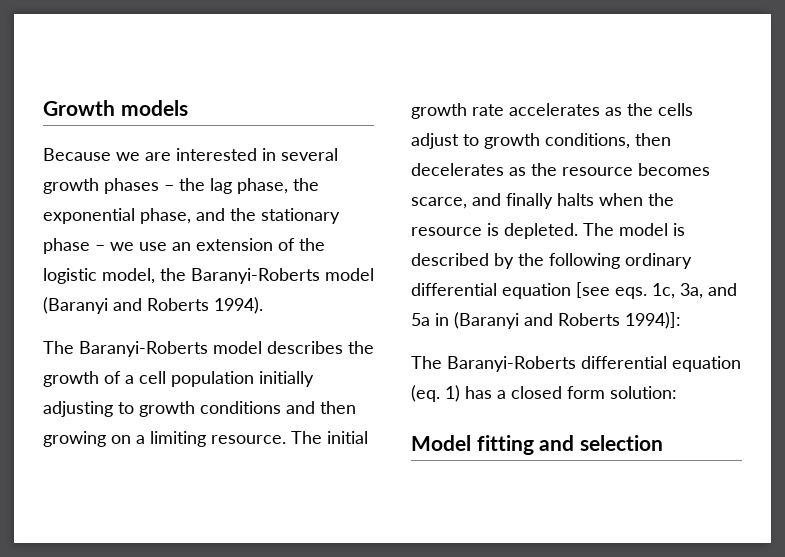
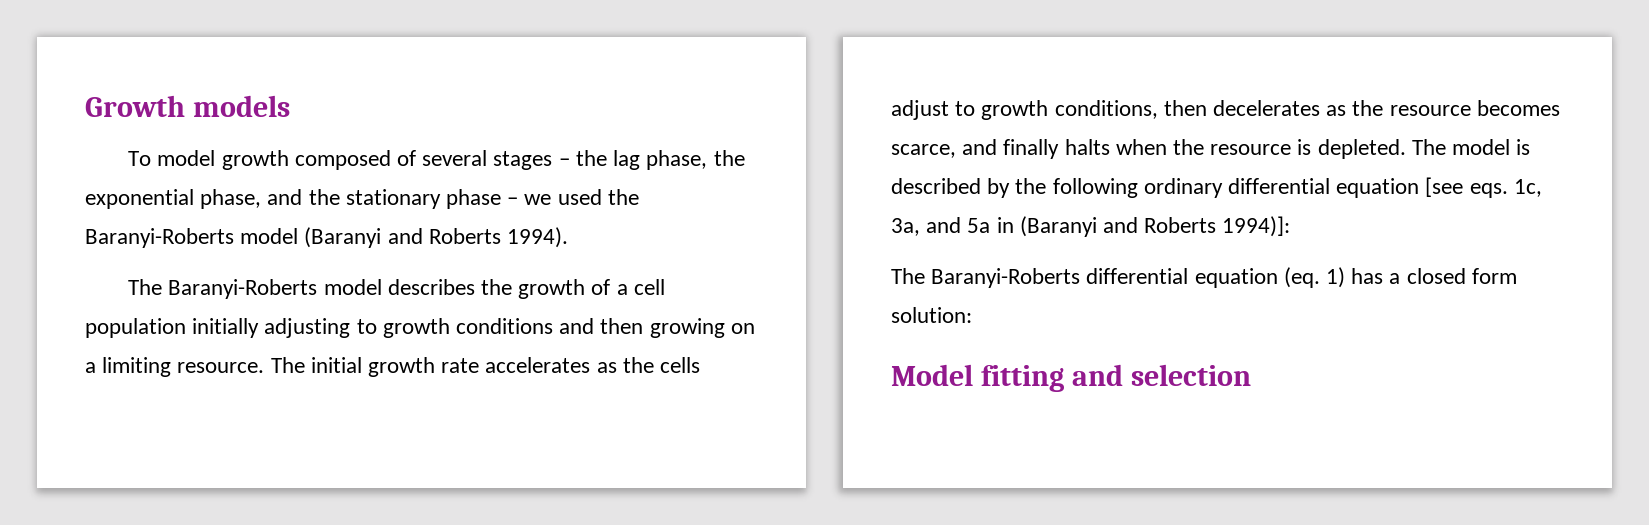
- Because we are interested in several growth phases – the lag phase, the exponential phase, and the stationary phase – we use an extension of the logistic model, the Baranyi-Roberts model (Baranyi and Roberts 1994).
+ To model growth composed of several stages – the lag phase, the exponential phase, and the stationary phase – we used the Baranyi-Roberts model (Baranyi and Roberts 1994).

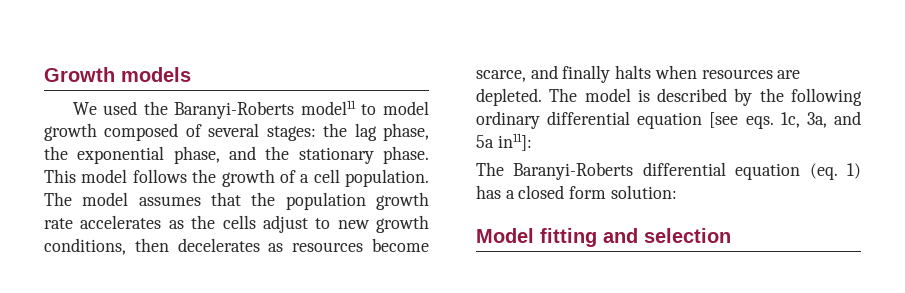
- To model growth composed of several stages – the lag phase, the exponential phase, and the stationary phase – we used the Baranyi-Roberts model (Baranyi and Roberts 1994).
- The Baranyi-Roberts model describes the growth of a cell population initially adjusting to growth conditions and then growing on a limiting resource. The initial growth rate accelerates as the cells adjust to growth conditions, then decelerates as the resource becomes scarce, and finally halts when the resource is depleted.
+ We used the Baranyi-Roberts model11 to model growth composed of several stages: the lag phase, the exponential phase, and the stationary phase. This model follows the growth of a cell population. The model assumes that the population growth rate accelerates as the cells adjust to new growth conditions, then decelerates as resources become scarce, and finally halts when resources are depleted.
- 1c, 3a, and 5a in (Baranyi and Roberts 1994)]:
+ 1c, 3a, and 5a in11]:

